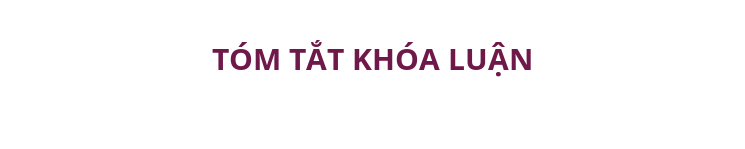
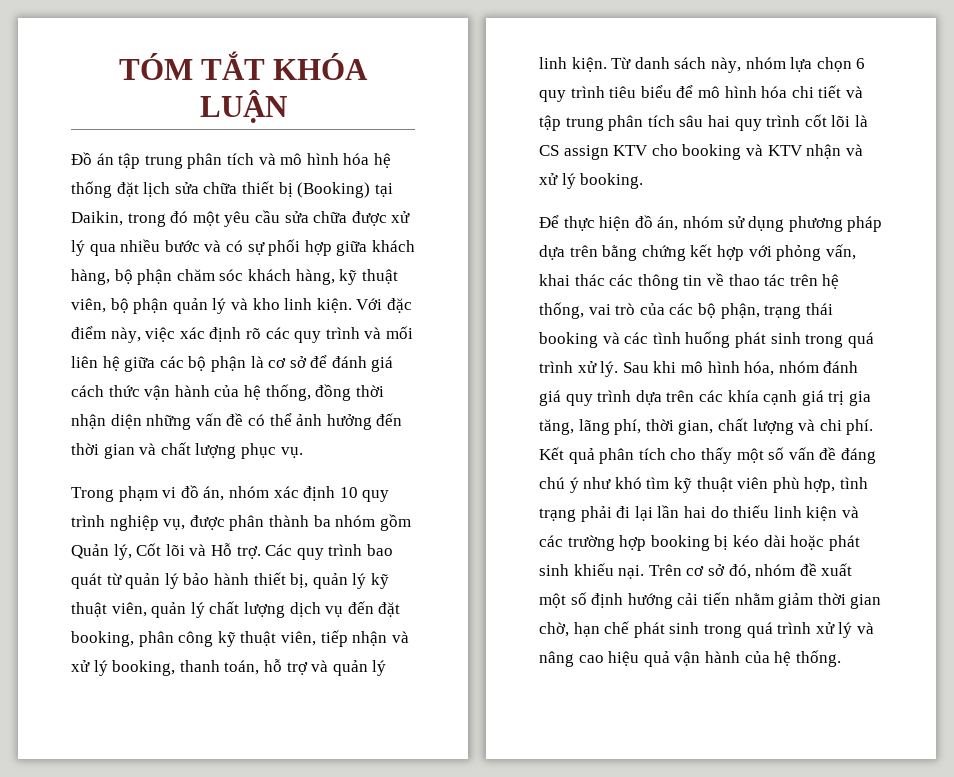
+ Đồ án tập trung phân tích và mô hình hóa hệ thống đặt lịch sửa chữa thiết bị (Booking) tại Daikin, trong đó một yêu cầu sửa chữa được xử lý qua nhiều bước và có sự phối hợp giữa khách hàng, bộ phận chăm sóc khách hàng, kỹ thuật viên, bộ phận quản lý và kho linh kiện. Với đặc điểm này, việc xác định rõ các quy trình và mối liên hệ giữa các bộ phận là cơ sở để đánh giá cách thức vận hành của hệ thống, đồng thời nhận diện những vấn đề có thể ảnh hưởng đến thời gian và chất lượng phục vụ.
+ Trong phạm vi đồ án, nhóm xác định 10 quy trình nghiệp vụ, được phân thành ba nhóm gồm Quản lý, Cốt lõi và Hỗ trợ. Các quy trình bao quát từ quản lý bảo hành thiết bị, quản lý kỹ thuật viên, quản lý chất lượng dịch vụ đến đặt booking, phân công kỹ thuật viên, tiếp nhận và xử lý booking, thanh toán, hỗ trợ và quản lý linh kiện. Từ danh sách này, nhóm lựa chọn 6 quy trình tiêu biểu để mô hình hóa chi tiết và tập trung phân tích sâu hai quy trình cốt lõi là CS assign KTV cho booking và KTV nhận và xử lý booking.
+ Để thực hiện đồ án, nhóm sử dụng phương pháp dựa trên bằng chứng kết hợp với phỏng vấn, khai thác các thông tin về thao tác trên hệ thống, vai trò của các bộ phận, trạng thái booking và các tình huống phát sinh trong quá trình xử lý. Sau khi mô hình hóa, nhóm đánh giá quy trình dựa trên các khía cạnh giá trị gia tăng, lãng phí, thời gian, chất lượng và chi phí. Kết quả phân tích cho thấy một số vấn đề đáng chú ý như khó tìm kỹ thuật viên phù hợp, tình trạng phải đi lại lần hai do thiếu linh kiện và các trường hợp booking bị kéo dài hoặc phát sinh khiếu nại. Trên cơ sở đó, nhóm đề xuất một số định hướng cải tiến nhằm giảm thời gian chờ, hạn chế phát sinh trong quá trình xử lý và nâng cao hiệu quả vận hành của hệ thống.

